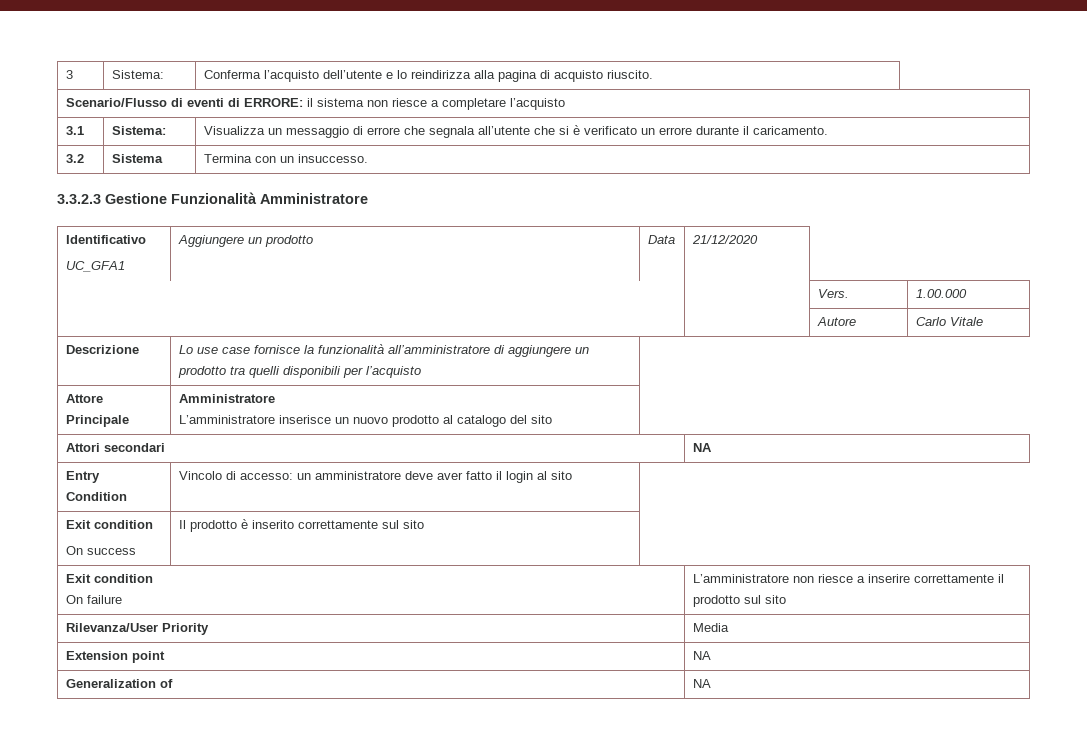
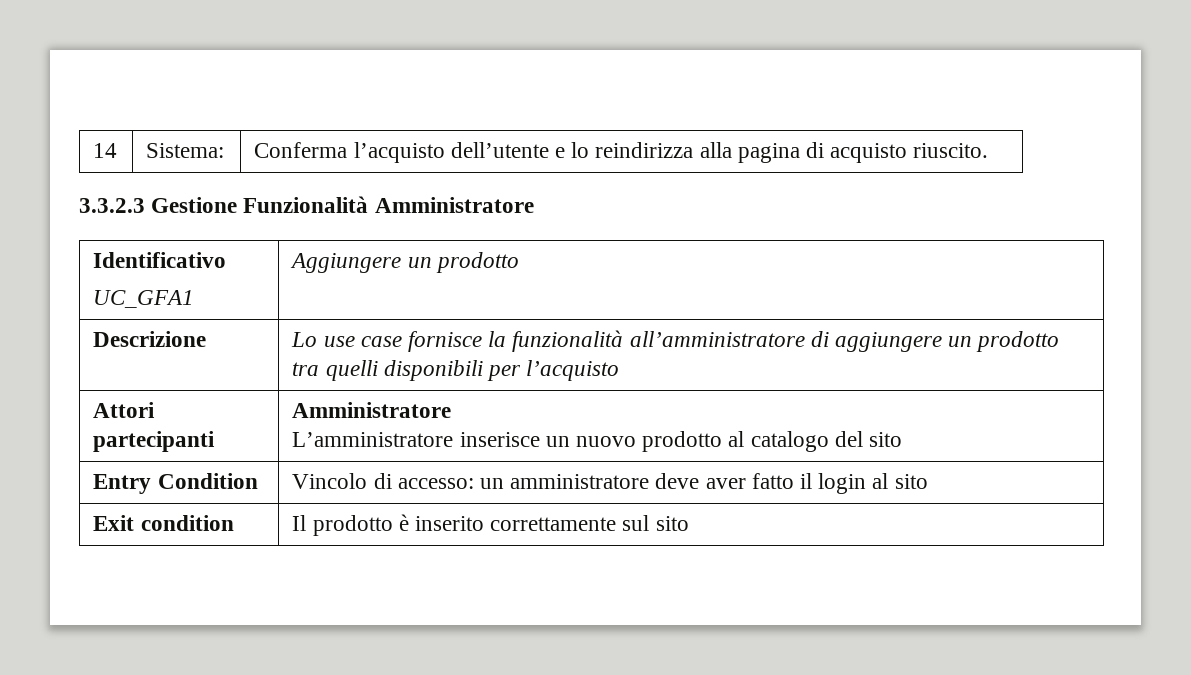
- 3 | Sistema: | Conferma l’acquisto dell’utente e lo reindirizza alla pagina di acquisto riuscito.
+ 14 | Sistema: | Conferma l’acquisto dell’utente e lo reindirizza alla pagina di acquisto riuscito.
- Scenario/Flusso di eventi di ERRORE: il sistema non riesce a completare l’acquisto
- 3.1 | Sistema: | Visualizza un messaggio di errore che segnala all’utente che si è verificato un errore durante il caricamento.
- 3.2 | Sistema | Termina con un insuccesso.
  Identificativo
- UC_GFA1 | Aggiungere un prodotto | Data | 21/12/2020
- | | Vers. | 1.00.000
- | | Autore | Carlo Vitale
+ UC_GFA1 | Aggiungere un prodotto
- Attore Principale | Amministratore
+ Attori partecipanti | Amministratore
- Attori secondari | NA
  Entry Condition | Vincolo di accesso: un amministratore deve aver fatto il login al sito
- Exit condition
- On success | Il prodotto è inserito correttamente sul sito
- Exit condition
- On failure | L’amministratore non riesce a inserire correttamente il prodotto sul sito
- Rilevanza/User Priority | Media
- Extension point | NA
- Generalization of | NA
+ Exit condition | Il prodotto è inserito correttamente sul sito

